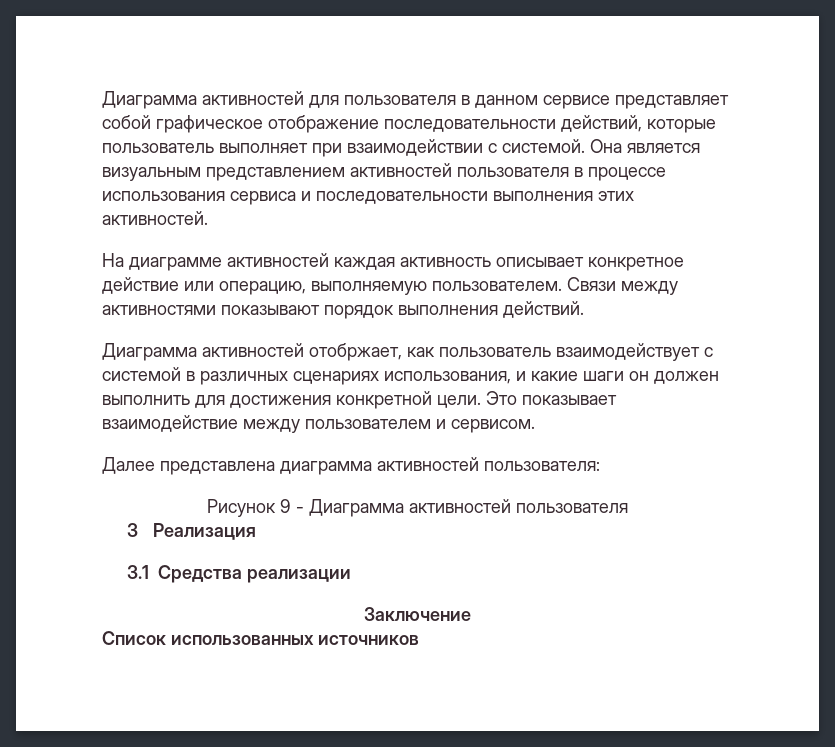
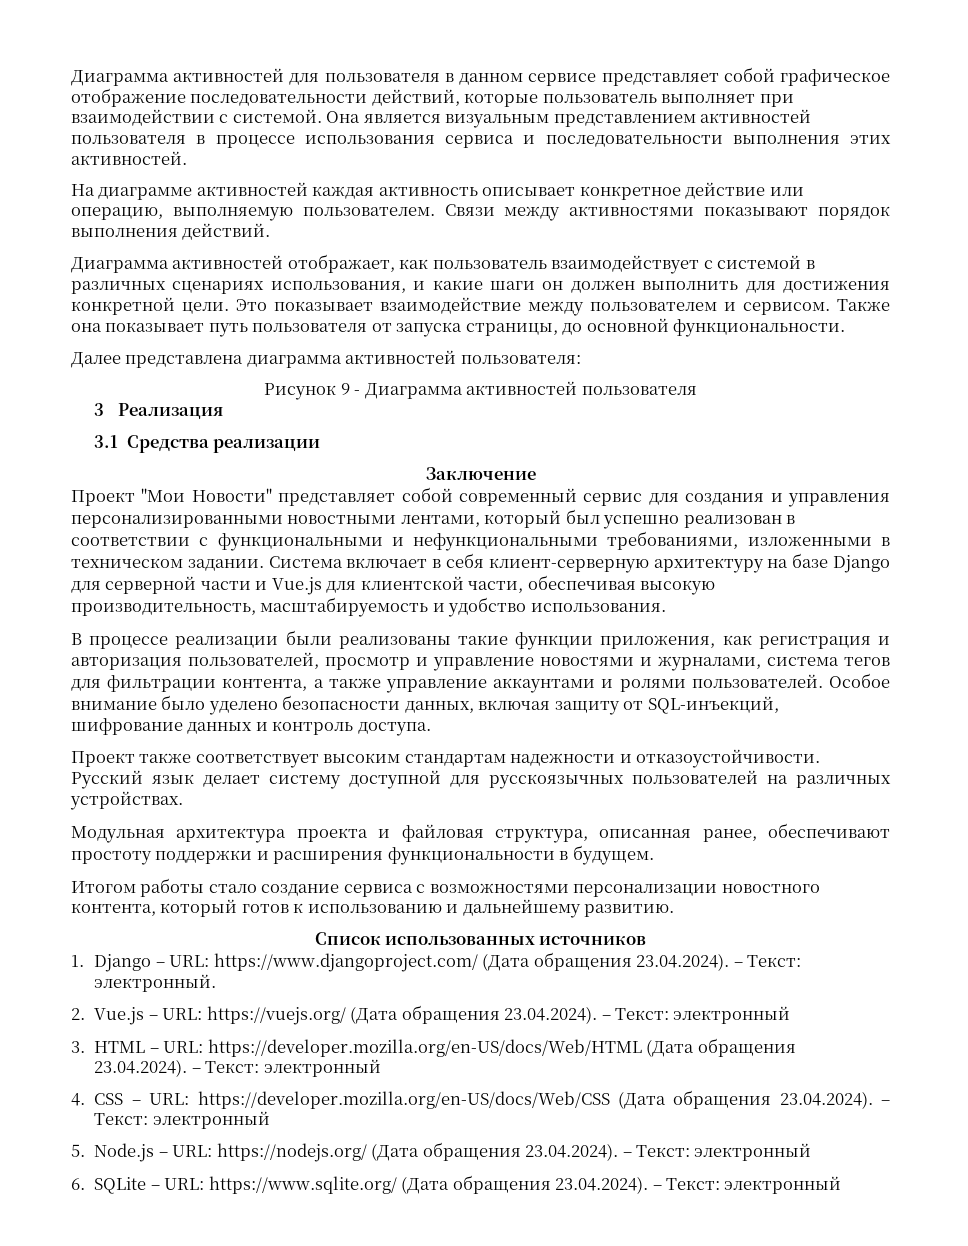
- Диаграмма активностей отобржает, как пользователь взаимодействует с системой в различных сценариях использования, и какие шаги он должен выполнить для достижения конкретной цели.
+ Диаграмма активностей отображает, как пользователь взаимодействует с системой в различных сценариях использования, и какие шаги он должен выполнить для достижения конкретной цели.
+ Также она показывает путь пользователя от запуска страницы, до основной функциональности.
+ Проект "Мои Новости" представляет собой современный сервис для создания и управления персонализированными новостными лентами, который был успешно реализован в соответствии с функциональными и нефункциональными требованиями, изложенными в техническом задании. Система включает в себя клиент-серверную архитектуру на базе Django для серверной части и Vue.js для клиентской части, обеспечивая высокую производительность, масштабируемость и удобство использования.
+ В процессе реализации были реализованы такие функции приложения, как регистрация и авторизация пользователей, просмотр и управление новостями и журналами, система тегов для фильтрации контента, а также управление аккаунтами и ролями пользователей. Особое внимание было уделено безопасности данных, включая защиту от SQL-инъекций, шифрование данных и контроль доступа.
+ Проект также соответствует высоким стандартам надежности и отказоустойчивости. Русский язык делает систему доступной для русскоязычных пользователей на различных устройствах.
+ Модульная архитектура проекта и файловая структура, описанная ранее, обеспечивают простоту поддержки и расширения функциональности в будущем.
+ Итогом работы стало создание сервиса с возможностями персонализации новостного контента, который готов к использованию и дальнейшему развитию.
  Список использованных источников
+ 1. Django – URL: https://www.djangoproject.com/ (Дата обращения 23.04.2024). – Текст: электронный.
+ 2. Vue.js – URL: https://vuejs.org/ (Дата обращения 23.04.2024). – Текст: электронный
+ 3. HTML – URL: https://developer.mozilla.org/en-US/docs/Web/HTML (Дата обращения 23.04.2024). – Текст: электронный
+ 4. CSS – URL: https://developer.mozilla.org/en-US/docs/Web/CSS (Дата обращения 23.04.2024). – Текст: электронный
+ 5. Node.js – URL: https://nodejs.org/ (Дата обращения 23.04.2024). – Текст: электронный
+ 6. SQLite – URL: https://www.sqlite.org/ (Дата обращения 23.04.2024). – Текст: электронный

